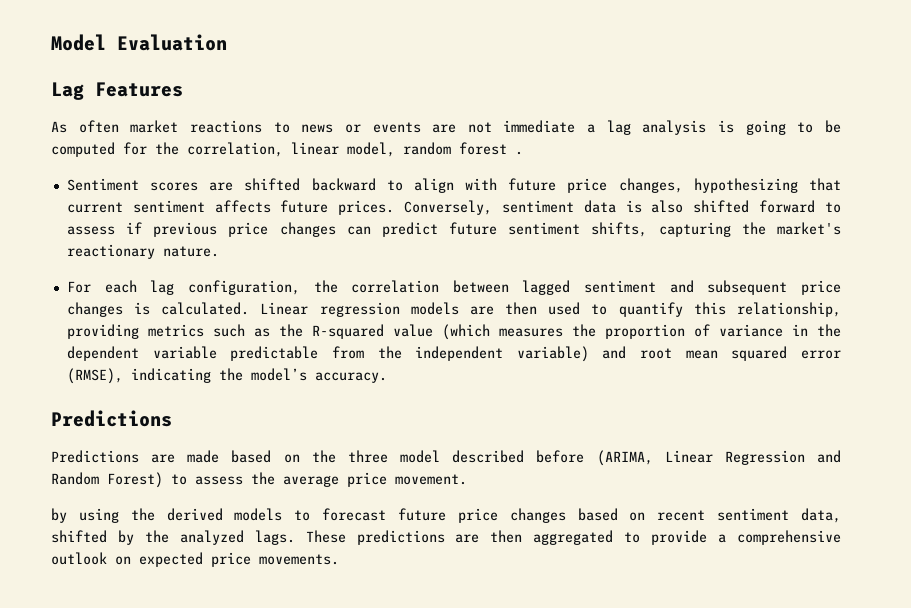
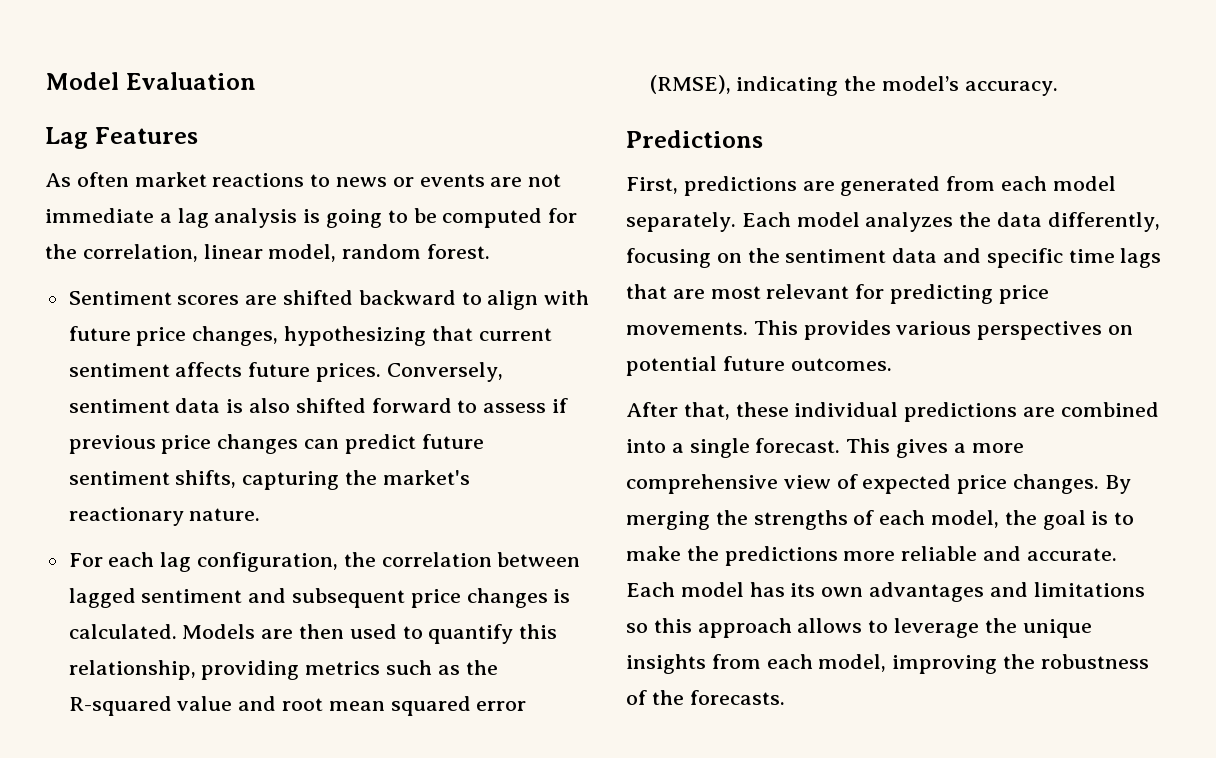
- As often market reactions to news or events are not immediate a lag analysis is going to be computed for the correlation, linear model, random forest .
+ As often market reactions to news or events are not immediate a lag analysis is going to be computed for the correlation, linear model, random forest.
- Linear regression models are then used to quantify this relationship, providing metrics such as the R-squared value (which measures the proportion of variance in the dependent variable predictable from the independent variable) and root mean squared error (RMSE), indicating the model’s accuracy.
+ Models are then used to quantify this relationship, providing metrics such as the R-squared value and root mean squared error (RMSE), indicating the model’s accuracy.
- Predictions are made based on the three model described before (ARIMA, Linear Regression and Random Forest) to assess the average price movement.
- by using the derived models to forecast future price changes based on recent sentiment data, shifted by the analyzed lags. These predictions are then aggregated to provide a comprehensive outlook on expected price movements.
+ First, predictions are generated from each model separately. Each model analyzes the data differently, focusing on the sentiment data and specific time lags that are most relevant for predicting price movements. This provides various perspectives on potential future outcomes.
+ After that, these individual predictions are combined into a single forecast. This gives a more comprehensive view of expected price changes. By merging the strengths of each model, the goal is to make the predictions more reliable and accurate. Each model has its own advantages and limitations so this approach allows to leverage the unique insights from each model, improving the robustness of the forecasts.

